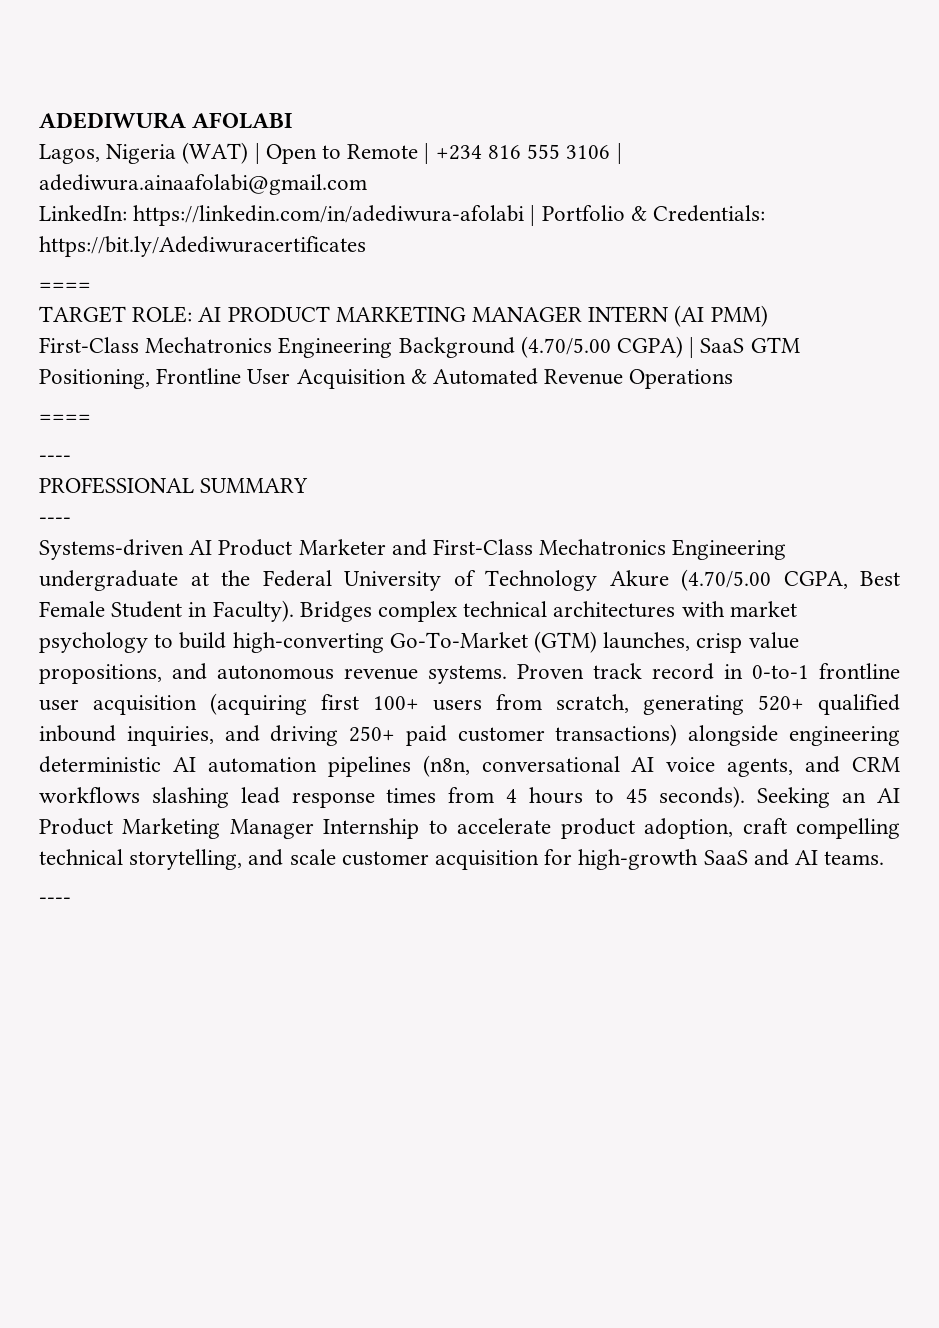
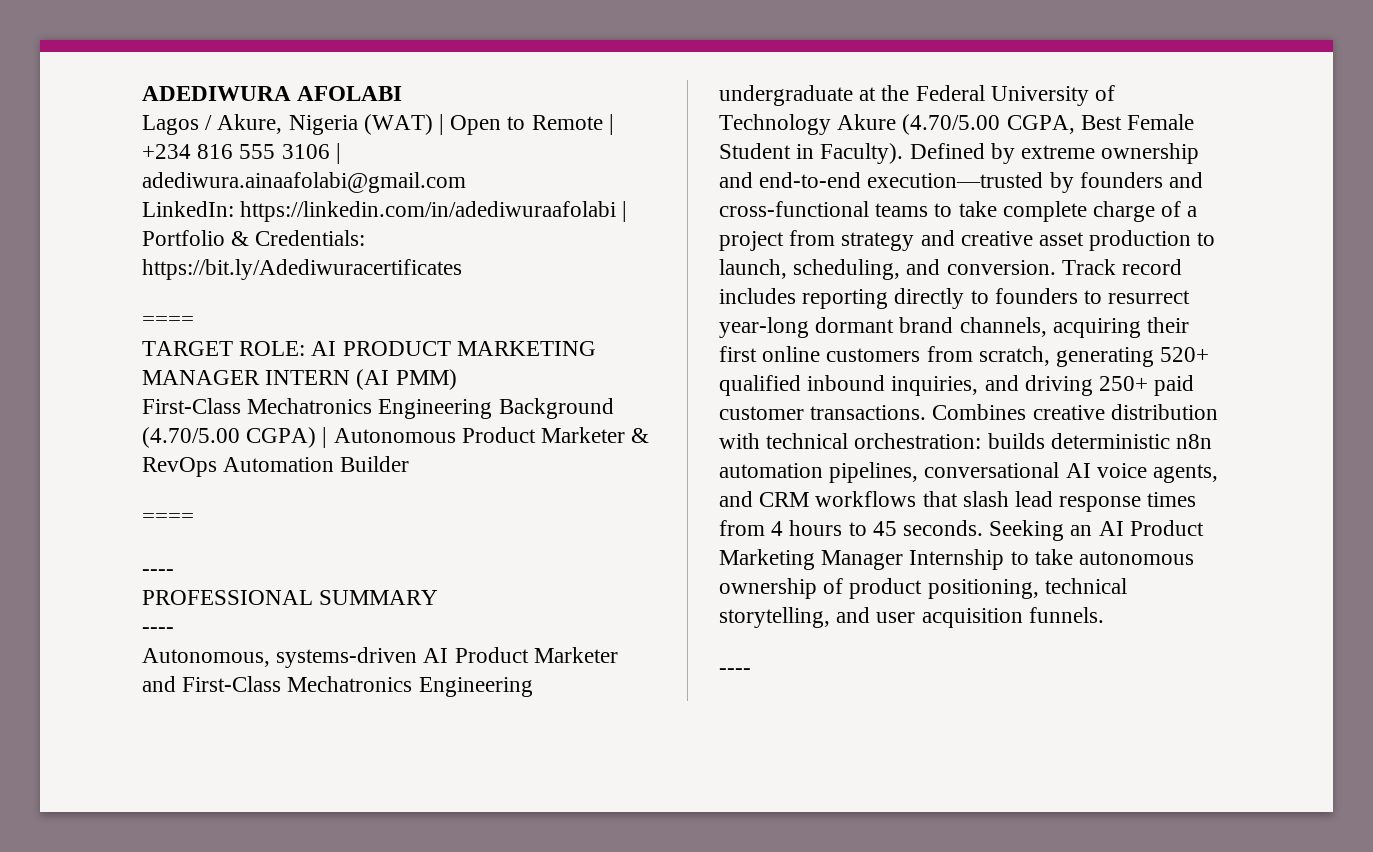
- Lagos, Nigeria (WAT) | Open to Remote | +234 816 555 3106 | adediwura.ainaafolabi@gmail.com
+ Lagos / Akure, Nigeria (WAT) | Open to Remote | +234 816 555 3106 | adediwura.ainaafolabi@gmail.com
- LinkedIn: https://linkedin.com/in/adediwura-afolabi | Portfolio & Credentials: https://bit.ly/Adediwuracertificates
+ LinkedIn: https://linkedin.com/in/adediwuraafolabi | Portfolio & Credentials: https://bit.ly/Adediwuracertificates
- First-Class Mechatronics Engineering Background (4.70/5.00 CGPA) | SaaS GTM Positioning, Frontline User Acquisition & Automated Revenue Operations
+ First-Class Mechatronics Engineering Background (4.70/5.00 CGPA) | Autonomous Product Marketer & RevOps Automation Builder
- Systems-driven AI Product Marketer and First-Class Mechatronics Engineering undergraduate at the Federal University of Technology Akure (4.70/5.00 CGPA, Best Female Student in Faculty).
+ Autonomous, systems-driven AI Product Marketer and First-Class Mechatronics Engineering undergraduate at the Federal University of Technology Akure (4.70/5.00 CGPA, Best Female Student in Faculty).
- Bridges complex technical architectures with market psychology to build high-converting Go-To-Market (GTM) launches, crisp value propositions, and autonomous revenue systems. Proven track record in 0-to-1 frontline user acquisition (acquiring first 100+ users from scratch, generating 520+ qualified inbound inquiries, and driving 250+ paid customer transactions) alongside engineering deterministic AI automation pipelines (n8n, conversational AI voice agents, and CRM workflows slashing lead response times from 4 hours to 45 seconds).
+ Defined by extreme ownership and end-to-end execution—trusted by founders and cross-functional teams to take complete charge of a project from strategy and creative asset production to launch, scheduling, and conversion. Track record includes reporting directly to founders to resurrect year-long dormant brand channels, acquiring their first online customers from scratch, generating 520+ qualified inbound inquiries, and driving 250+ paid customer transactions. Combines creative distribution with technical orchestration: builds deterministic n8n automation pipelines, conversational AI voice agents, and CRM workflows that slash lead response times from 4 hours to 45 seconds.
- Seeking an AI Product Marketing Manager Internship to accelerate product adoption, craft compelling technical storytelling, and scale customer acquisition for high-growth SaaS and AI teams.
+ Seeking an AI Product Marketing Manager Internship to take autonomous ownership of product positioning, technical storytelling, and user acquisition funnels.

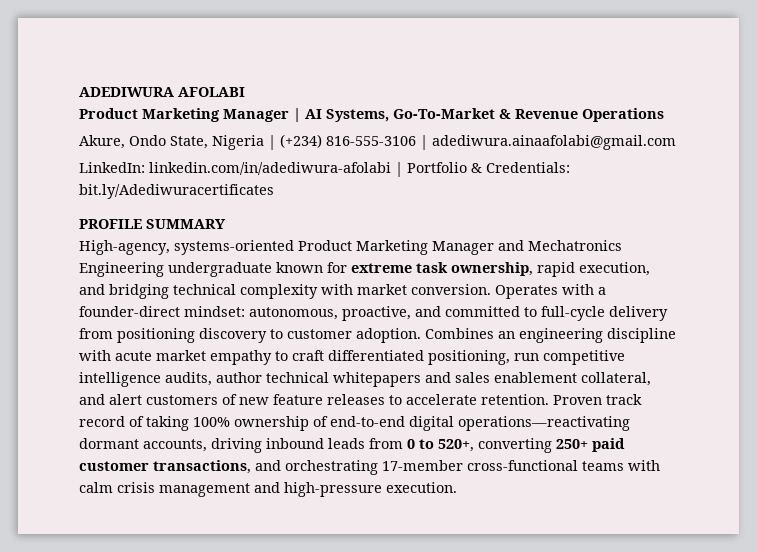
- Lagos / Akure, Nigeria (WAT) | Open to Remote | +234 816 555 3106 | adediwura.ainaafolabi@gmail.com
+ Product Marketing Manager | AI Systems, Go-To-Market & Revenue Operations
+ Akure, Ondo State, Nigeria | (+234) 816-555-3106 | adediwura.ainaafolabi@gmail.com
- LinkedIn: https://linkedin.com/in/adediwuraafolabi | Portfolio & Credentials: https://bit.ly/Adediwuracertificates
- ====
- TARGET ROLE: AI PRODUCT MARKETING MANAGER INTERN (AI PMM)
- First-Class Mechatronics Engineering Background (4.70/5.00 CGPA) | Autonomous Product Marketer & RevOps Automation Builder
- ====
- ----
- PROFESSIONAL SUMMARY
- ----
- Autonomous, systems-driven AI Product Marketer and First-Class Mechatronics Engineering undergraduate at the Federal University of Technology Akure (4.70/5.00 CGPA, Best Female Student in Faculty). Defined by extreme ownership and end-to-end execution—trusted by founders and cross-functional teams to take complete charge of a project from strategy and creative asset production to launch, scheduling, and conversion. Track record includes reporting directly to founders to resurrect year-long dormant brand channels, acquiring their first online customers from scratch, generating 520+ qualified inbound inquiries, and driving 250+ paid customer transactions. Combines creative distribution with technical orchestration: builds deterministic n8n automation pipelines, conversational AI voice agents, and CRM workflows that slash lead response times from 4 hours to 45 seconds. Seeking an AI Product Marketing Manager Internship to take autonomous ownership of product positioning, technical storytelling, and user acquisition funnels.
- ----
+ LinkedIn: linkedin.com/in/adediwura-afolabi | Portfolio & Credentials: bit.ly/Adediwuracertificates
+ PROFILE SUMMARY
+ High-agency, systems-oriented Product Marketing Manager and Mechatronics Engineering undergraduate known for extreme task ownership, rapid execution, and bridging technical complexity with market conversion. Operates with a founder-direct mindset: autonomous, proactive, and committed to full-cycle delivery from positioning discovery to customer adoption. Combines an engineering discipline with acute market empathy to craft differentiated positioning, run competitive intelligence audits, author technical whitepapers and sales enablement collateral, and alert customers of new feature releases to accelerate retention. Proven track record of taking 100% ownership of end-to-end digital operations—reactivating dormant accounts, driving inbound leads from 0 to 520+, converting 250+ paid customer transactions, and orchestrating 17-member cross-functional teams with calm crisis management and high-pressure execution.

